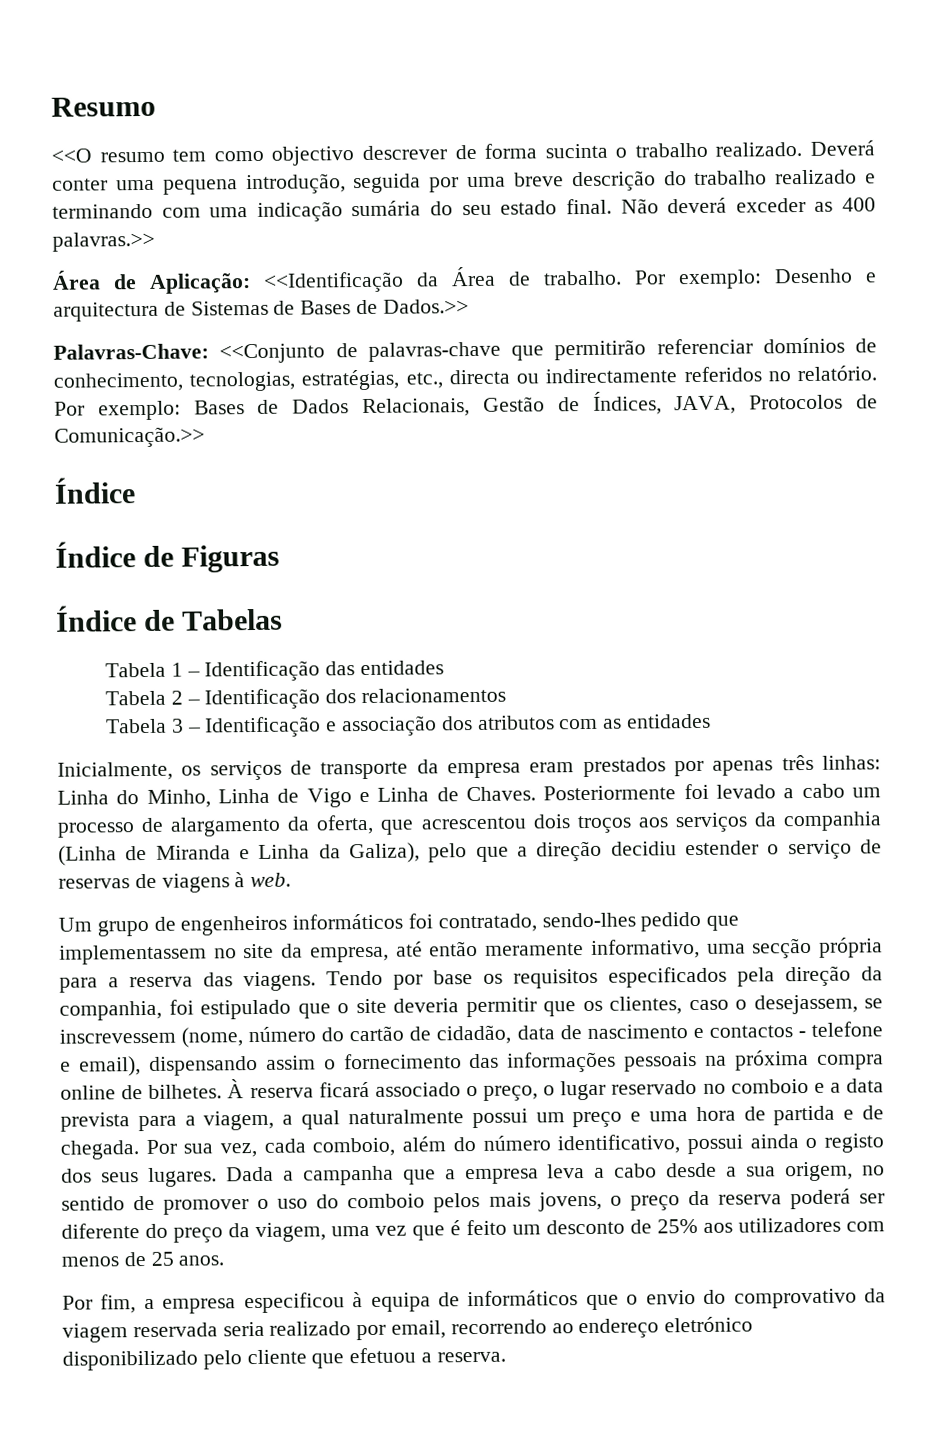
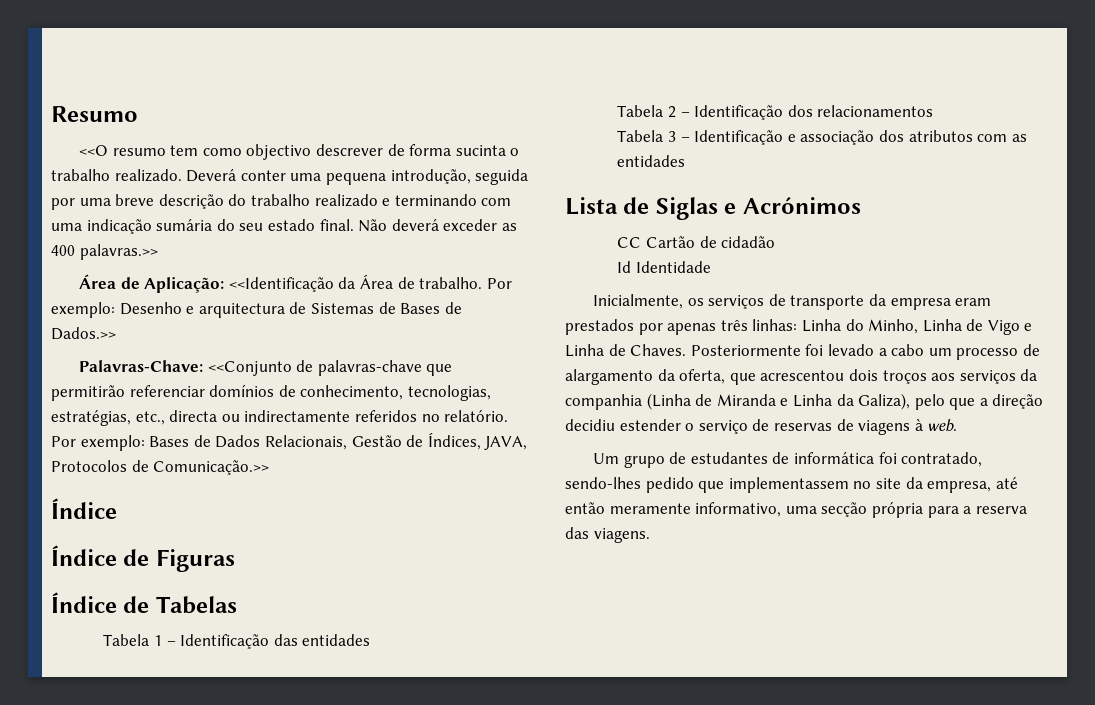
+ Lista de Siglas e Acrónimos
+ CC Cartão de cidadão
+ Id Identidade
- Um grupo de engenheiros informáticos foi contratado, sendo-lhes pedido que implementassem no site da empresa, até então meramente informativo, uma secção própria para a reserva das viagens. Tendo por base os requisitos especificados pela direção da companhia, foi estipulado que o site deveria permitir que os clientes, caso o desejassem, se inscrevessem (nome, número do cartão de cidadão, data de nascimento e contactos - telefone e email), dispensando assim o fornecimento das informações pessoais na próxima compra online de bilhetes. À reserva ficará associado o preço, o lugar reservado no comboio e a data prevista para a viagem, a qual naturalmente possui um preço e uma hora de partida e de chegada. Por sua vez, cada comboio, além do número identificativo, possui ainda o registo dos seus lugares. Dada a campanha que a empresa leva a cabo desde a sua origem, no sentido de promover o uso do comboio pelos mais jovens, o preço da reserva poderá ser diferente do preço da viagem, uma vez que é feito um desconto de 25% aos utilizadores com menos de 25 anos.
- Por fim, a empresa especificou à equipa de informáticos que o envio do comprovativo da viagem reservada seria realizado por email, recorrendo ao endereço eletrónico disponibilizado pelo cliente que efetuou a reserva.
+ Um grupo de estudantes de informática foi contratado, sendo-lhes pedido que implementassem no site da empresa, até então meramente informativo, uma secção própria para a reserva das viagens.

